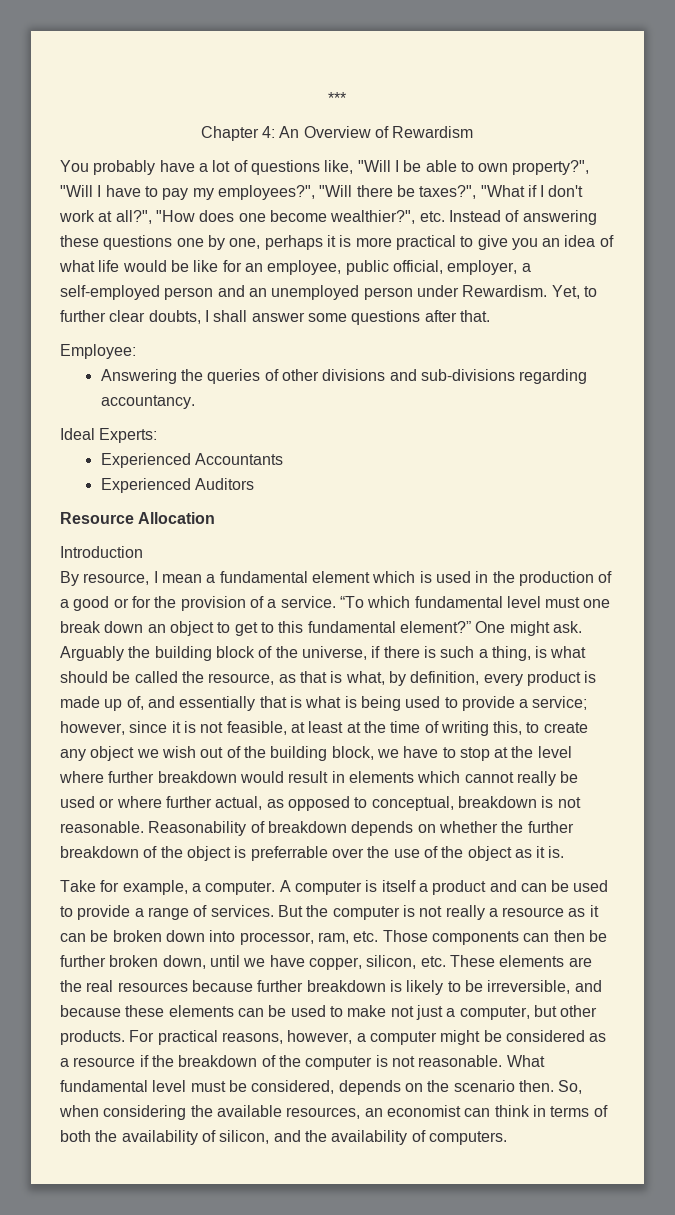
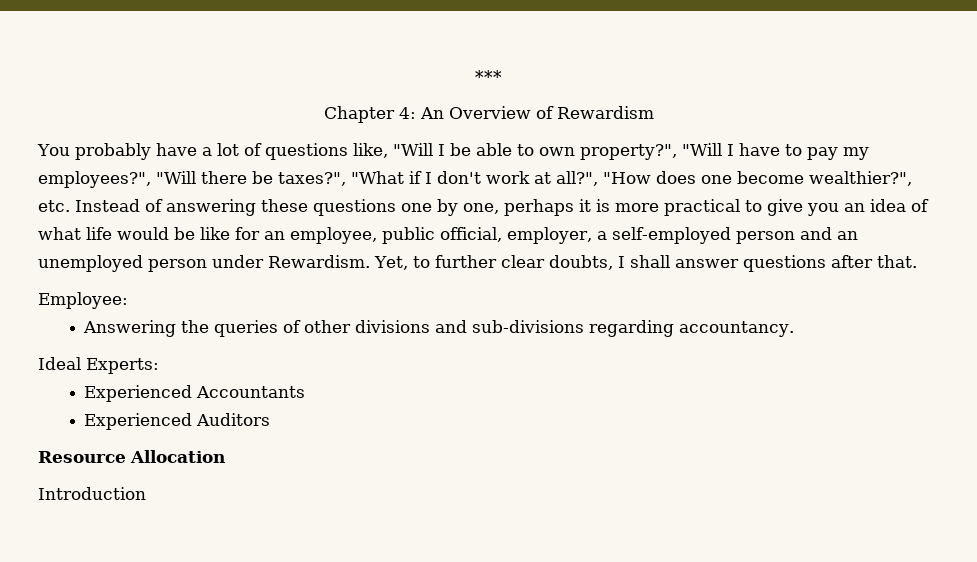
- Yet, to further clear doubts, I shall answer some questions after that.
+ Yet, to further clear doubts, I shall answer questions after that.
- By resource, I mean a fundamental element which is used in the production of a good or for the provision of a service. “To which fundamental level must one break down an object to get to this fundamental element?” One might ask. Arguably the building block of the universe, if there is such a thing, is what should be called the resource, as that is what, by definition, every product is made up of, and essentially that is what is being used to provide a service; however, since it is not feasible, at least at the time of writing this, to create any object we wish out of the building block, we have to stop at the level where further breakdown would result in elements which cannot really be used or where further actual, as opposed to conceptual, breakdown is not reasonable. Reasonability of breakdown depends on whether the further breakdown of the object is preferrable over the use of the object as it is.
- Take for example, a computer. A computer is itself a product and can be used to provide a range of services. But the computer is not really a resource as it can be broken down into processor, ram, etc. Those components can then be further broken down, until we have copper, silicon, etc. These elements are the real resources because further breakdown is likely to be irreversible, and because these elements can be used to make not just a computer, but other products. For practical reasons, however, a computer might be considered as a resource if the breakdown of the computer is not reasonable. What fundamental level must be considered, depends on the scenario then. So, when considering the available resources, an economist can think in terms of both the availability of silicon, and the availability of computers.

